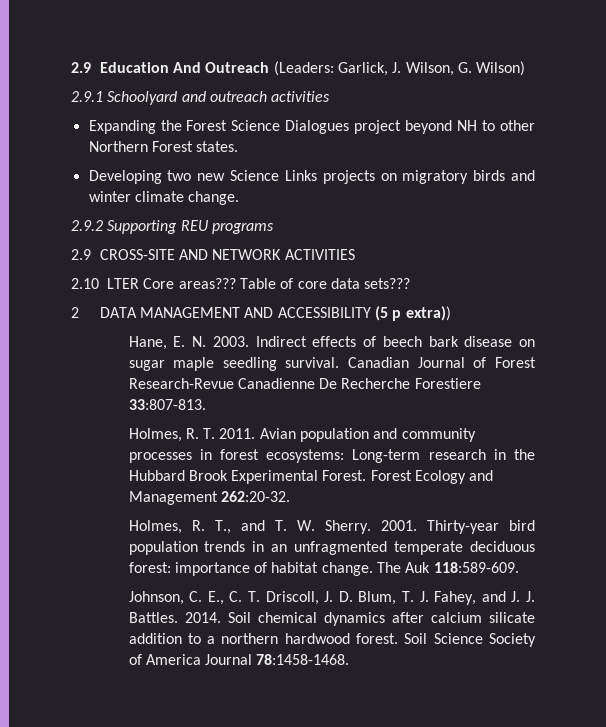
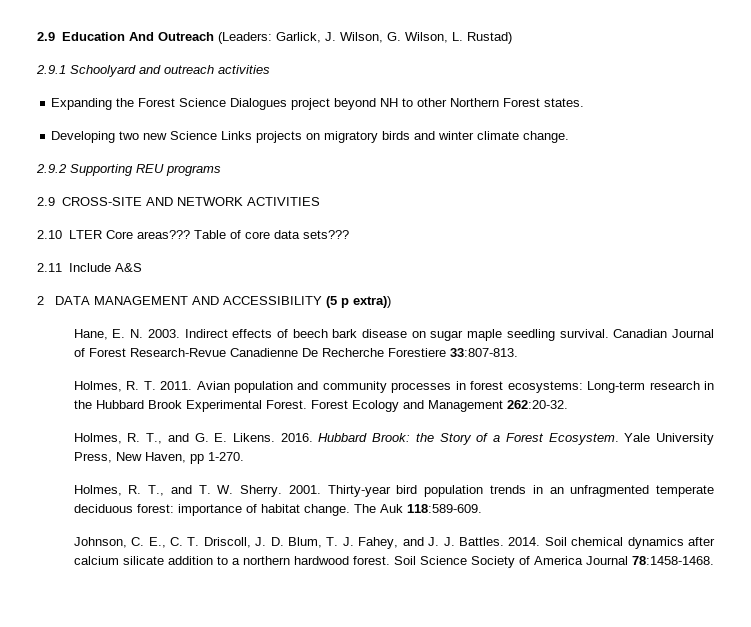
- 2.9 Education And Outreach (Leaders: Garlick, J. Wilson, G. Wilson)
+ 2.9 Education And Outreach (Leaders: Garlick, J. Wilson, G. Wilson, L. Rustad)
+ 2.11 Include A&S
+ Holmes, R. T., and G. E. Likens. 2016. Hubbard Brook: the Story of a Forest Ecosystem. Yale University Press, New Haven, pp 1-270.

